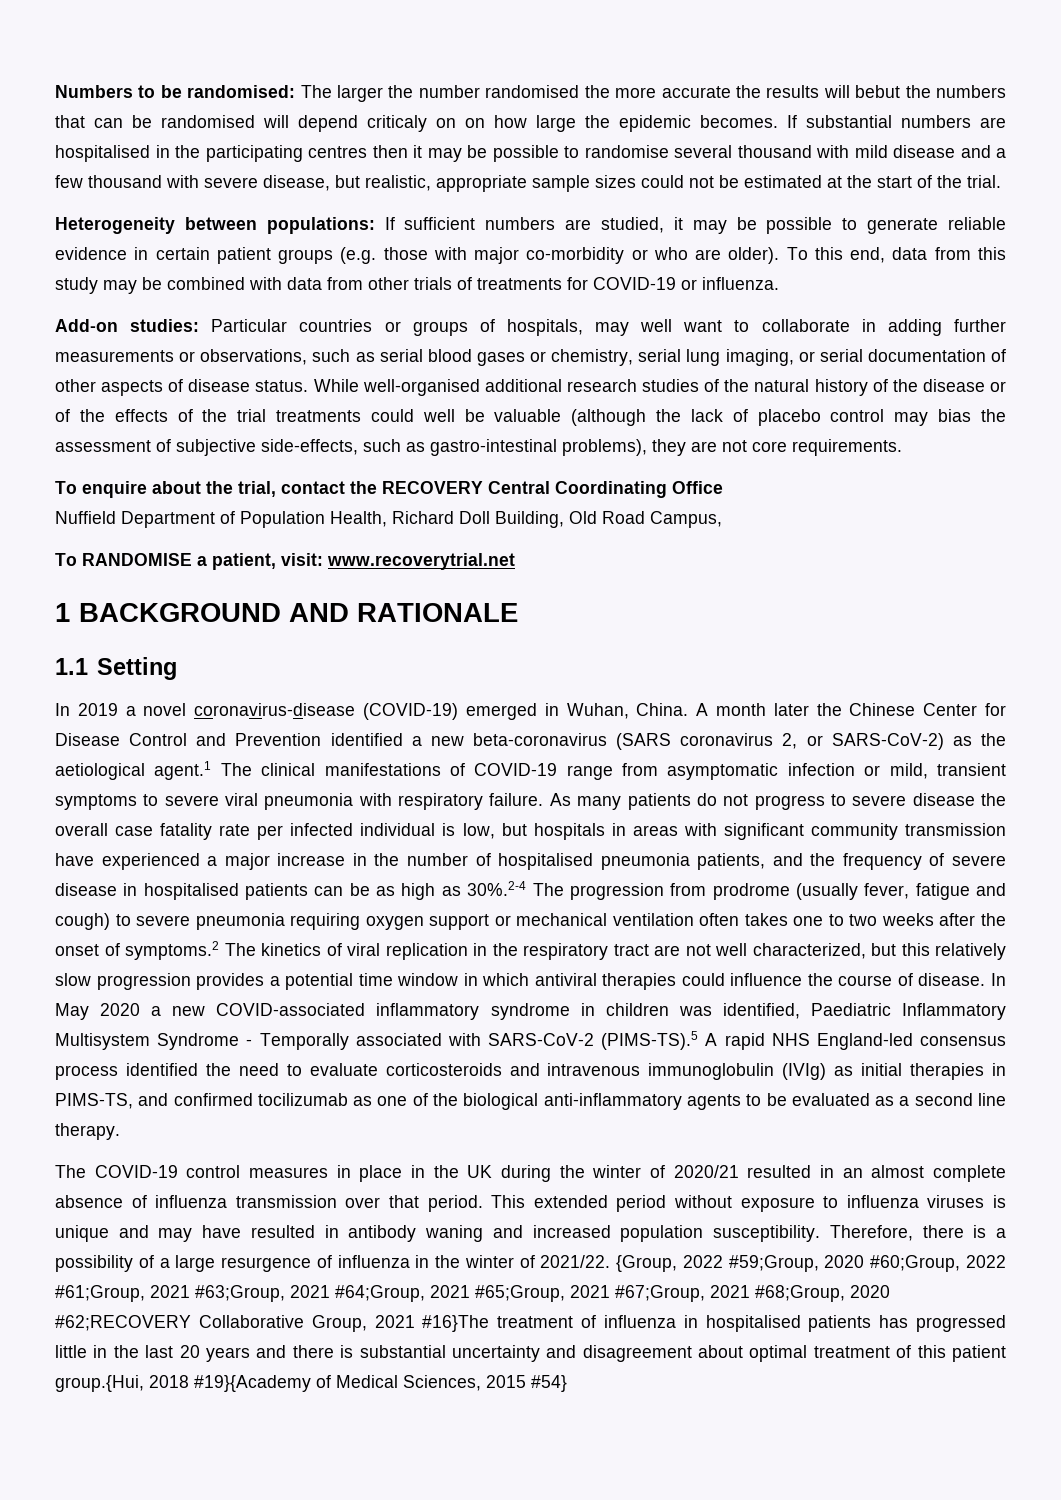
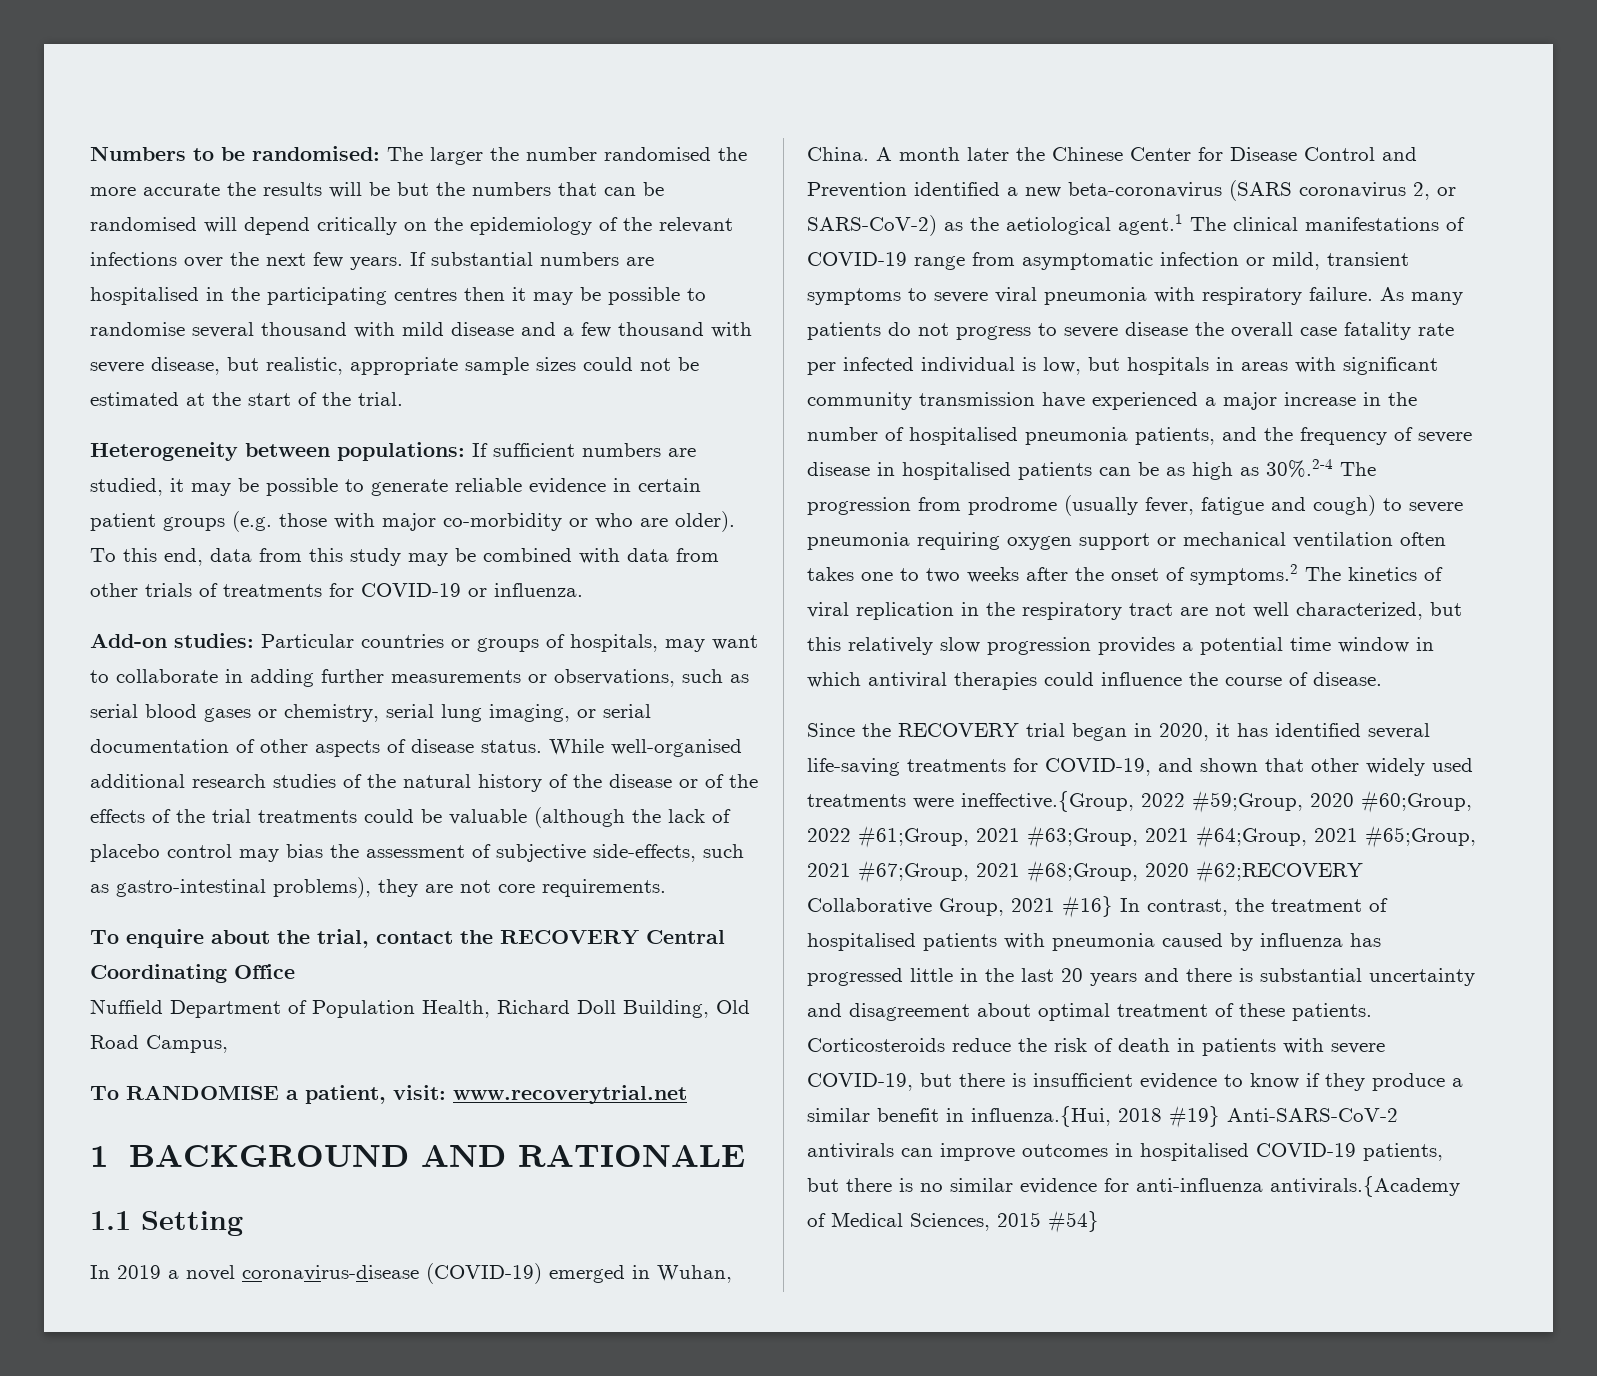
- Numbers to be randomised: The larger the number randomised the more accurate the results will bebut the numbers that can be randomised will depend criticaly on on how large the epidemic becomes.
+ Numbers to be randomised: The larger the number randomised the more accurate the results will be but the numbers that can be randomised will depend critically on the epidemiology of the relevant infections over the next few years.
- Add-on studies: Particular countries or groups of hospitals, may well want to collaborate in adding further measurements or observations, such as serial blood gases or chemistry, serial lung imaging, or serial documentation of other aspects of disease status.
+ Add-on studies: Particular countries or groups of hospitals, may want to collaborate in adding further measurements or observations, such as serial blood gases or chemistry, serial lung imaging, or serial documentation of other aspects of disease status.
- While well-organised additional research studies of the natural history of the disease or of the effects of the trial treatments could well be valuable (although the lack of placebo control may bias the assessment of subjective side-effects, such as gastro-intestinal problems), they are not core requirements.
+ While well-organised additional research studies of the natural history of the disease or of the effects of the trial treatments could be valuable (although the lack of placebo control may bias the assessment of subjective side-effects, such as gastro-intestinal problems), they are not core requirements.
- As many patients do not progress to severe disease the overall case fatality rate per infected individual is low, but hospitals in areas with significant community transmission have experienced a major increase in the number of hospitalised pneumonia patients, and the frequency of severe disease in hospitalised patients can be as high as 30%.2-4 The progression from prodrome (usually fever, fatigue and cough) to severe pneumonia requiring oxygen support or mechanical ventilation often takes one to two weeks after the onset of symptoms.2 The kinetics of viral replication in the respiratory tract are not well characterized, but this relatively slow progression provides a potential time window in which antiviral therapies could influence the course of disease. In May 2020 a new COVID-associated inflammatory syndrome in children was identified, Paediatric Inflammatory Multisystem Syndrome - Temporally associated with SARS-CoV-2 (PIMS-TS).5 A rapid NHS England-led consensus process identified the need to evaluate corticosteroids and intravenous immunoglobulin (IVIg) as initial therapies in PIMS-TS, and confirmed tocilizumab as one of the biological anti-inflammatory agents to be evaluated as a second line therapy.
- The COVID-19 control measures in place in the UK during the winter of 2020/21 resulted in an almost complete absence of influenza transmission over that period. This extended period without exposure to influenza viruses is unique and may have resulted in antibody waning and increased population susceptibility. Therefore, there is a possibility of a large resurgence of influenza in the winter of 2021/22. {Group, 2022 #59;Group, 2020 #60;Group, 2022 #61;Group, 2021 #63;Group, 2021 #64;Group, 2021 #65;Group, 2021 #67;Group, 2021 #68;Group, 2020 #62;RECOVERY Collaborative Group, 2021 #16}The treatment of influenza in hospitalised patients has progressed little in the last 20 years and there is substantial uncertainty and disagreement about optimal treatment of this patient group.{Hui, 2018 #19}{Academy of Medical Sciences, 2015 #54}
+ As many patients do not progress to severe disease the overall case fatality rate per infected individual is low, but hospitals in areas with significant community transmission have experienced a major increase in the number of hospitalised pneumonia patients, and the frequency of severe disease in hospitalised patients can be as high as 30%.2-4 The progression from prodrome (usually fever, fatigue and cough) to severe pneumonia requiring oxygen support or mechanical ventilation often takes one to two weeks after the onset of symptoms.2 The kinetics of viral replication in the respiratory tract are not well characterized, but this relatively slow progression provides a potential time window in which antiviral therapies could influence the course of disease.
+ Since the RECOVERY trial began in 2020, it has identified several life-saving treatments for COVID-19, and shown that other widely used treatments were ineffective.{Group, 2022 #59;Group, 2020 #60;Group, 2022 #61;Group, 2021 #63;Group, 2021 #64;Group, 2021 #65;Group, 2021 #67;Group, 2021 #68;Group, 2020 #62;RECOVERY Collaborative Group, 2021 #16} In contrast, the treatment of hospitalised patients with pneumonia caused by influenza has progressed little in the last 20 years and there is substantial uncertainty and disagreement about optimal treatment of these patients. Corticosteroids reduce the risk of death in patients with severe COVID-19, but there is insufficient evidence to know if they produce a similar benefit in influenza.{Hui, 2018 #19} Anti-SARS-CoV-2 antivirals can improve outcomes in hospitalised COVID-19 patients, but there is no similar evidence for anti-influenza antivirals.{Academy of Medical Sciences, 2015 #54}

